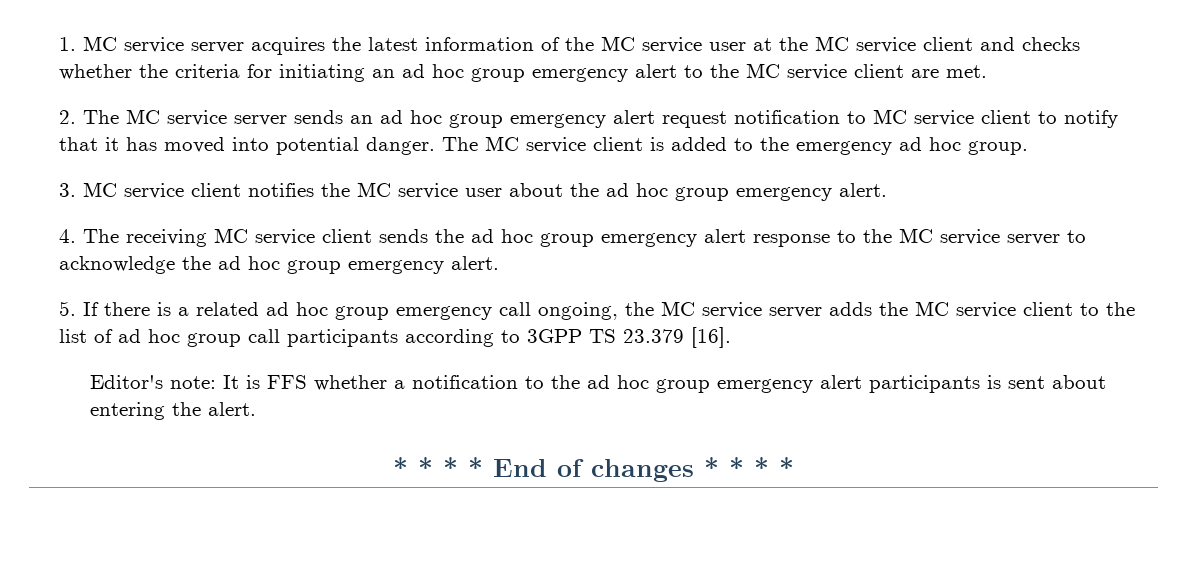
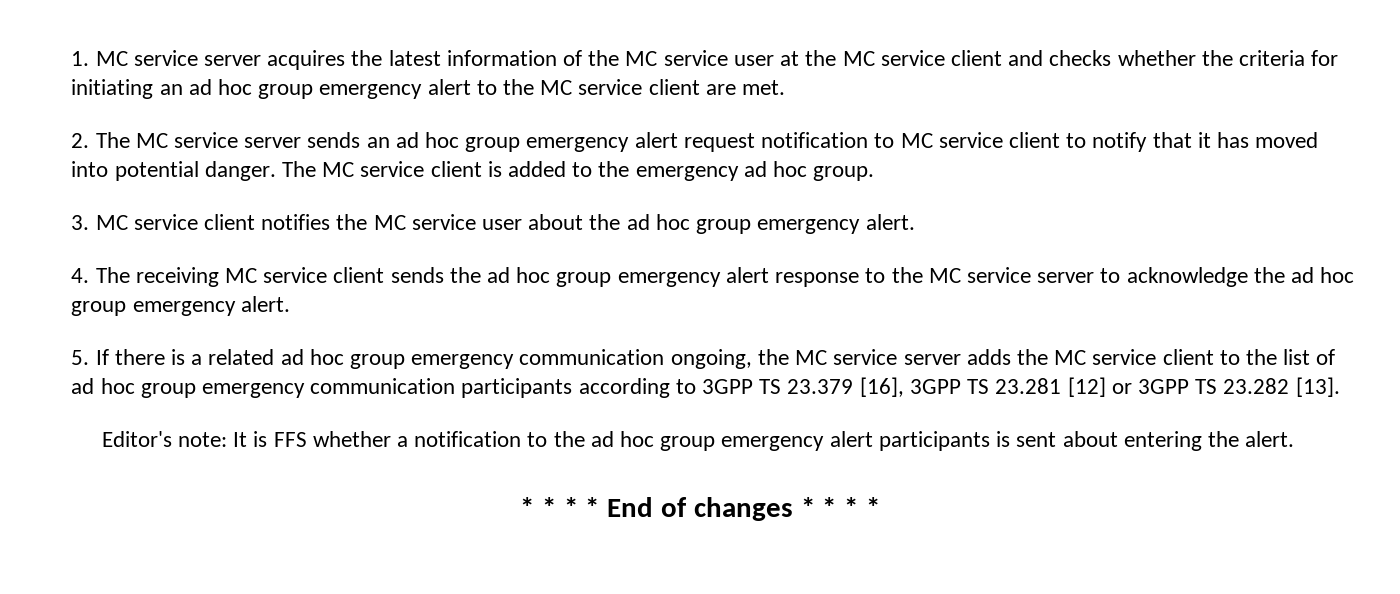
- 5. If there is a related ad hoc group emergency call ongoing, the MC service server adds the MC service client to the list of ad hoc group call participants according to 3GPP TS 23.379 [16].
+ 5. If there is a related ad hoc group emergency communication ongoing, the MC service server adds the MC service client to the list of ad hoc group emergency communication participants according to 3GPP TS 23.379 [16], 3GPP TS 23.281 [12] or 3GPP TS 23.282 [13].

